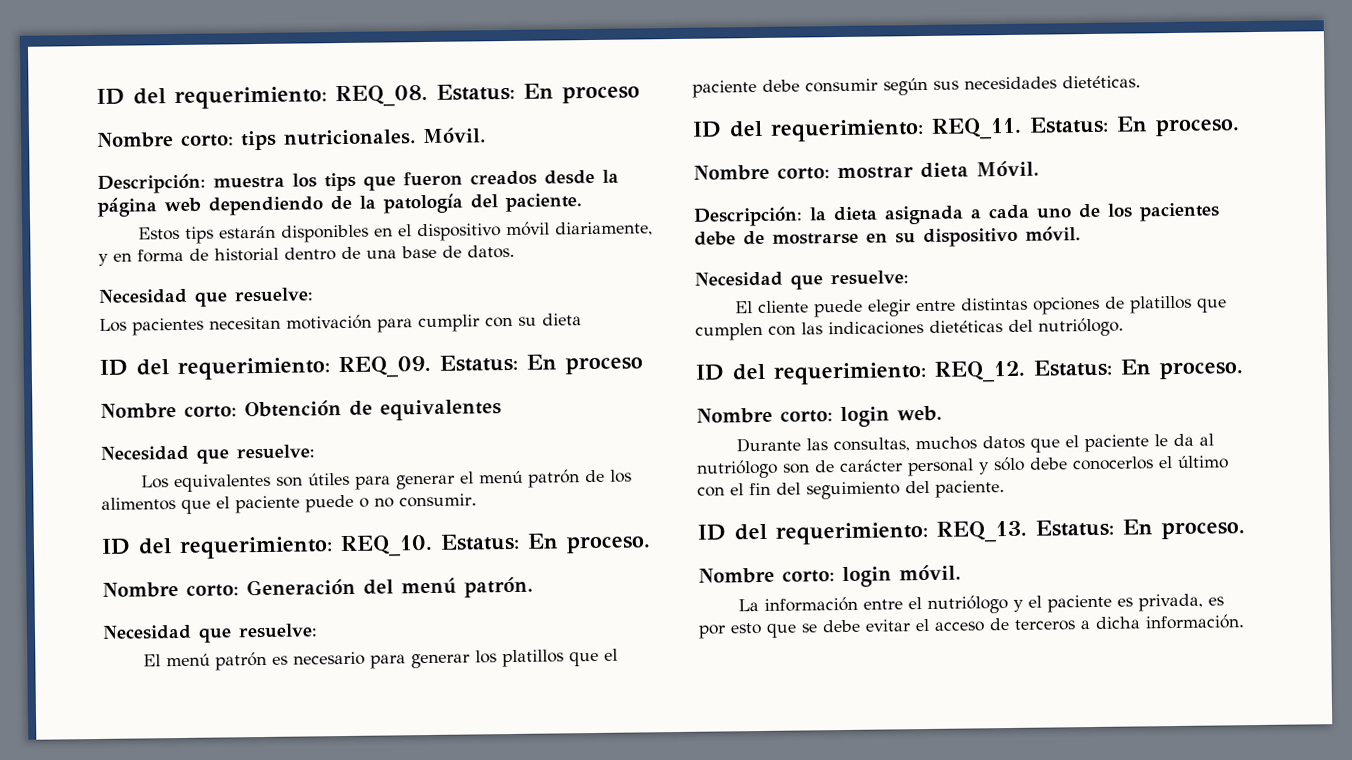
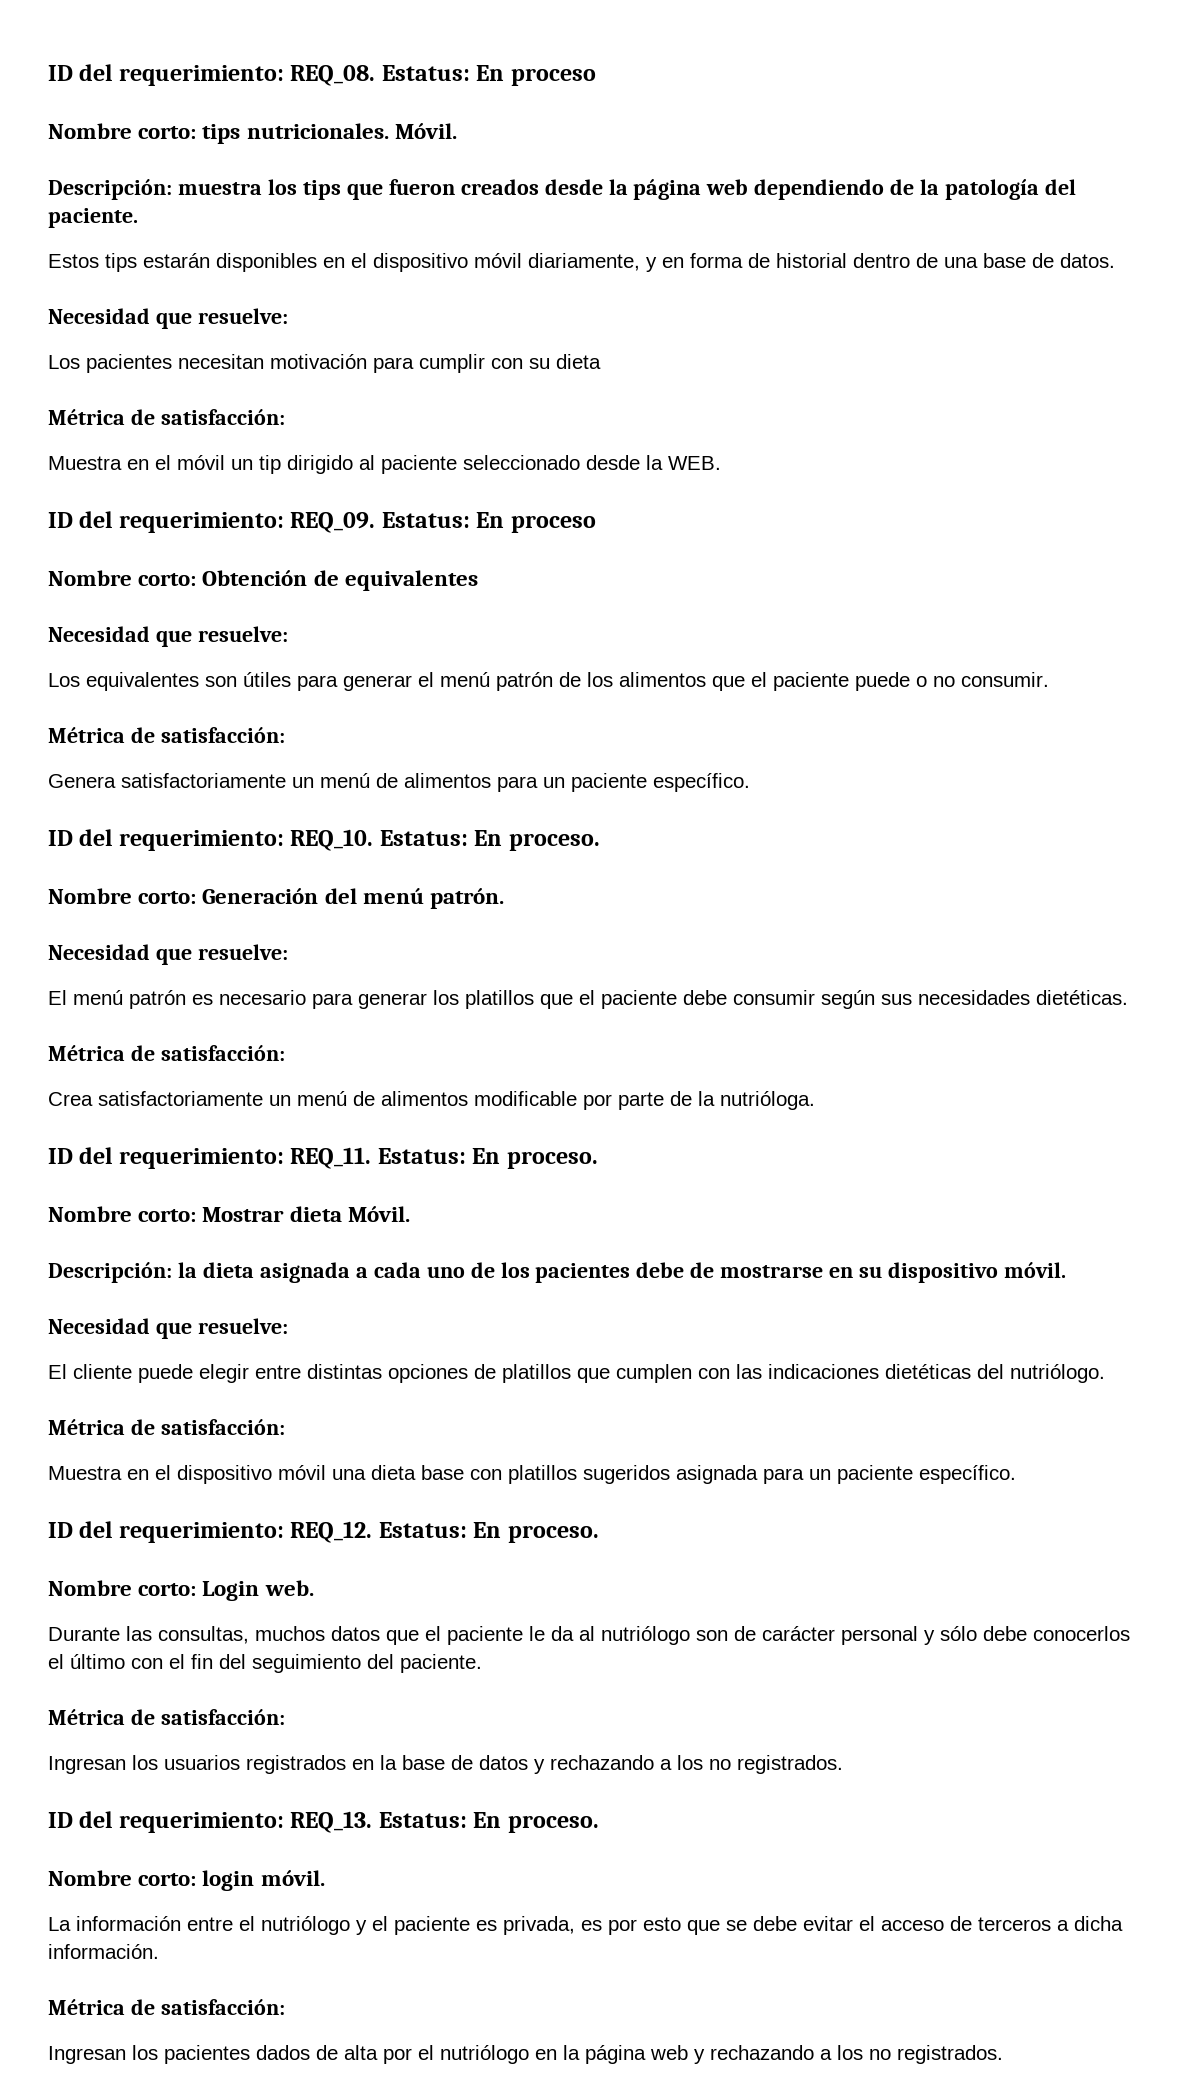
  Los pacientes necesitan motivación para cumplir con su dieta
+ Métrica de satisfacción:
+ Muestra en el móvil un tip dirigido al paciente seleccionado desde la WEB.
  Los equivalentes son útiles para generar el menú patrón de los alimentos que el paciente puede o no consumir.
+ Métrica de satisfacción:
+ Genera satisfactoriamente un menú de alimentos para un paciente específico.
  El menú patrón es necesario para generar los platillos que el paciente debe consumir según sus necesidades dietéticas.
+ Métrica de satisfacción:
+ Crea satisfactoriamente un menú de alimentos modificable por parte de la nutrióloga.
- Nombre corto: mostrar dieta Móvil.
+ Nombre corto: Mostrar dieta Móvil.
  El cliente puede elegir entre distintas opciones de platillos que cumplen con las indicaciones dietéticas del nutriólogo.
+ Métrica de satisfacción:
+ Muestra en el dispositivo móvil una dieta base con platillos sugeridos asignada para un paciente específico.
- Nombre corto: login web.
+ Nombre corto: Login web.
  Durante las consultas, muchos datos que el paciente le da al nutriólogo son de carácter personal y sólo debe conocerlos el último con el fin del seguimiento del paciente.
+ Métrica de satisfacción:
+ Ingresan los usuarios registrados en la base de datos y rechazando a los no registrados.
  La información entre el nutriólogo y el paciente es privada, es por esto que se debe evitar el acceso de terceros a dicha información.
+ Métrica de satisfacción:
+ Ingresan los pacientes dados de alta por el nutriólogo en la página web y rechazando a los no registrados.

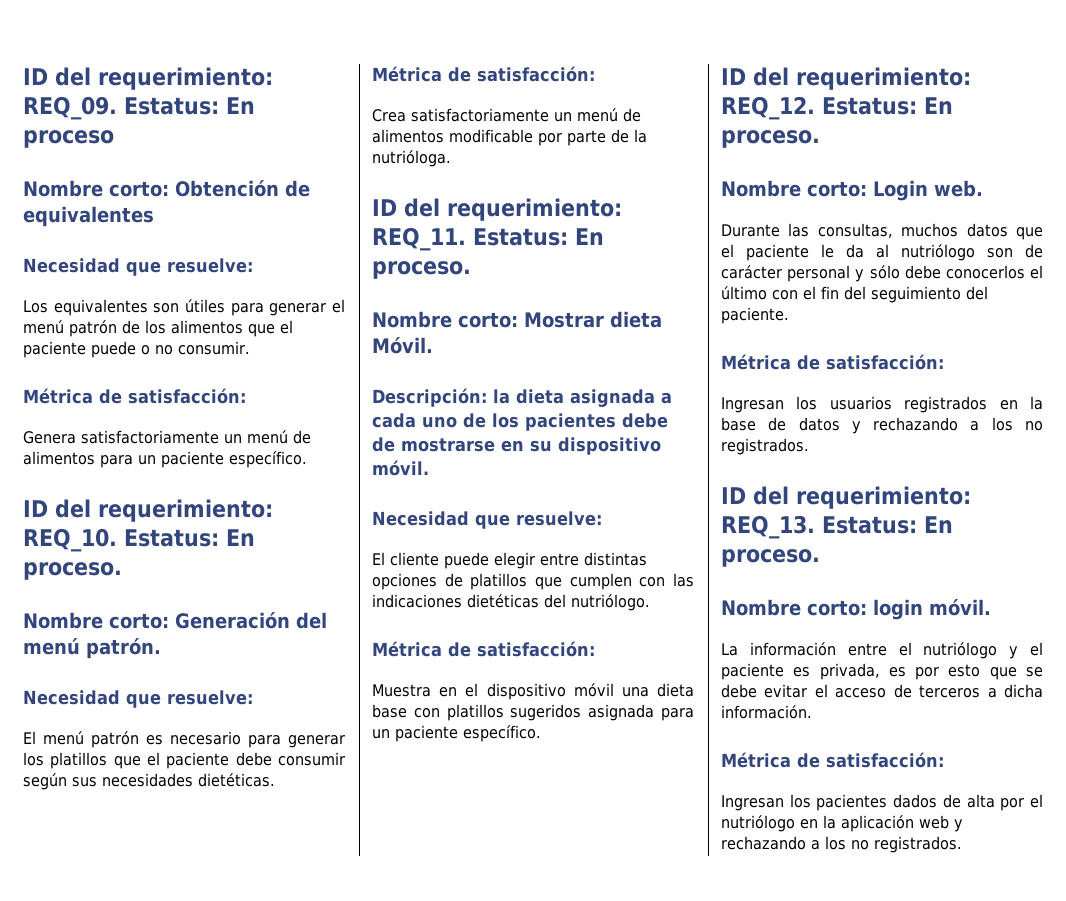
- ID del requerimiento: REQ_08. Estatus: En proceso
- Nombre corto: tips nutricionales. Móvil.
- Descripción: muestra los tips que fueron creados desde la página web dependiendo de la patología del paciente.
- Estos tips estarán disponibles en el dispositivo móvil diariamente, y en forma de historial dentro de una base de datos.
- Necesidad que resuelve:
- Los pacientes necesitan motivación para cumplir con su dieta
- Métrica de satisfacción:
- Muestra en el móvil un tip dirigido al paciente seleccionado desde la WEB.
- Ingresan los pacientes dados de alta por el nutriólogo en la página web y rechazando a los no registrados.
+ Ingresan los pacientes dados de alta por el nutriólogo en la aplicación web y rechazando a los no registrados.

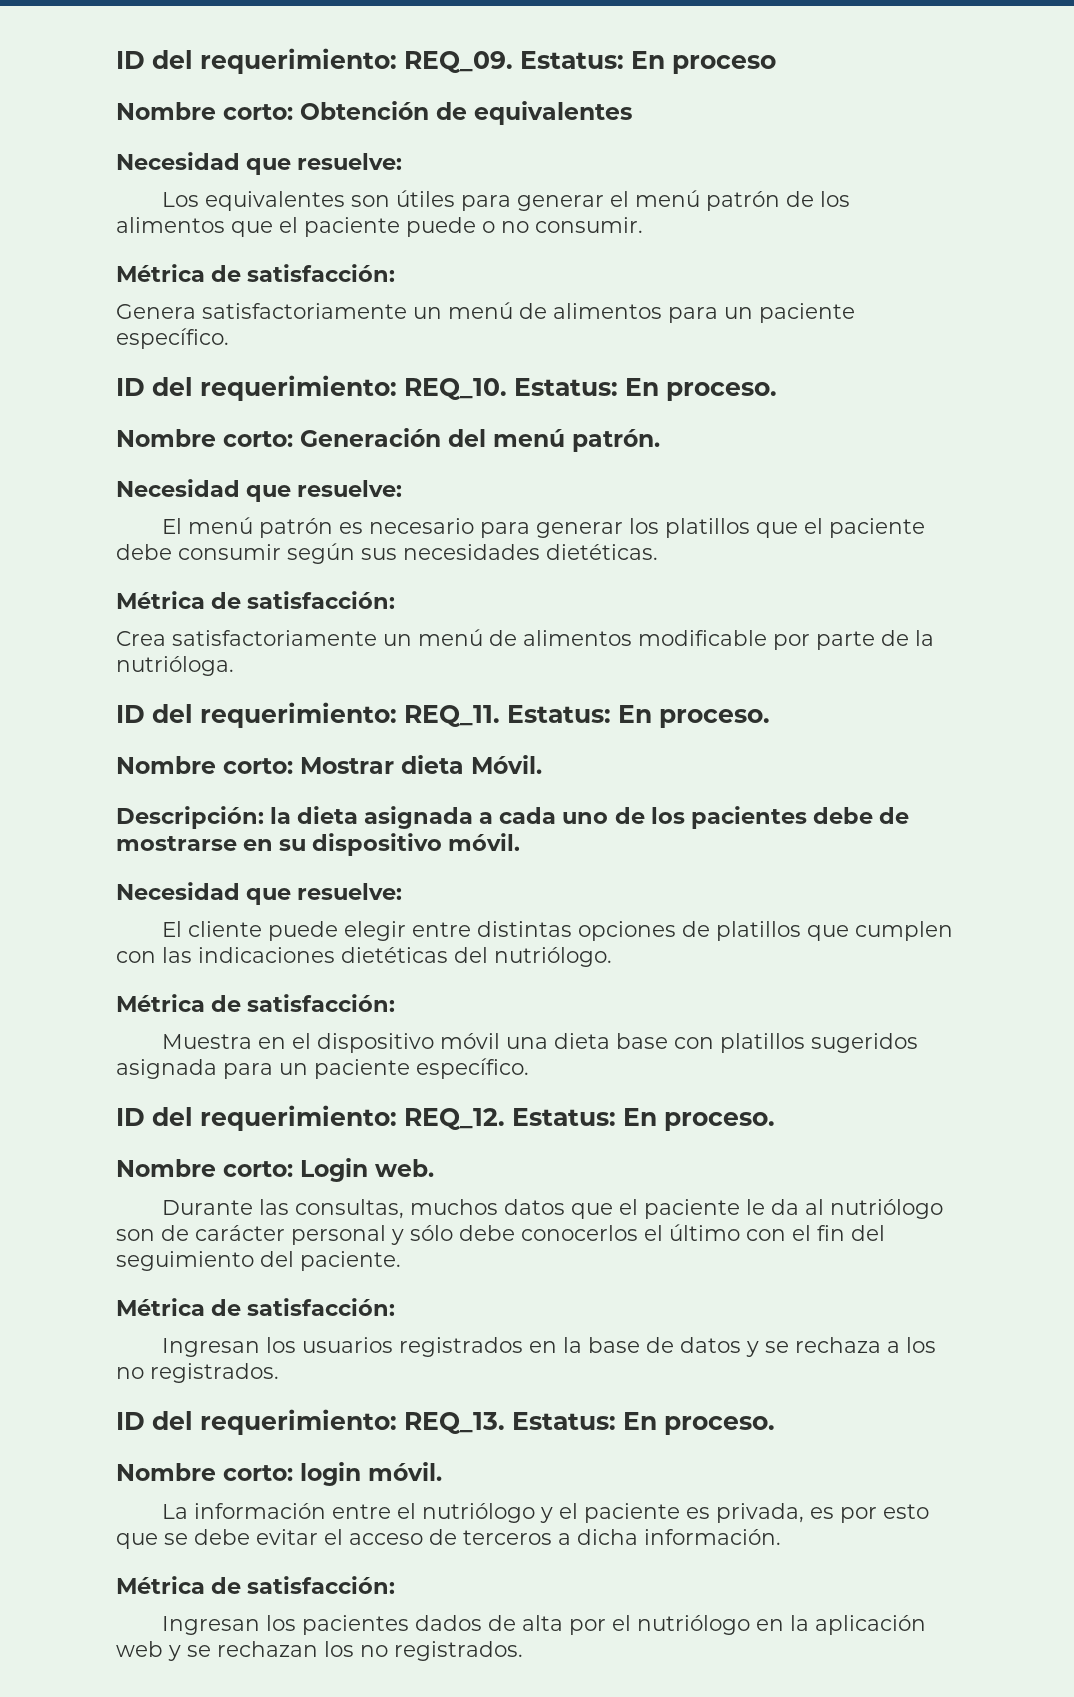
- Ingresan los usuarios registrados en la base de datos y rechazando a los no registrados.
+ Ingresan los usuarios registrados en la base de datos y se rechaza a los no registrados.
- Ingresan los pacientes dados de alta por el nutriólogo en la aplicación web y rechazando a los no registrados.
+ Ingresan los pacientes dados de alta por el nutriólogo en la aplicación web y se rechazan los no registrados.

